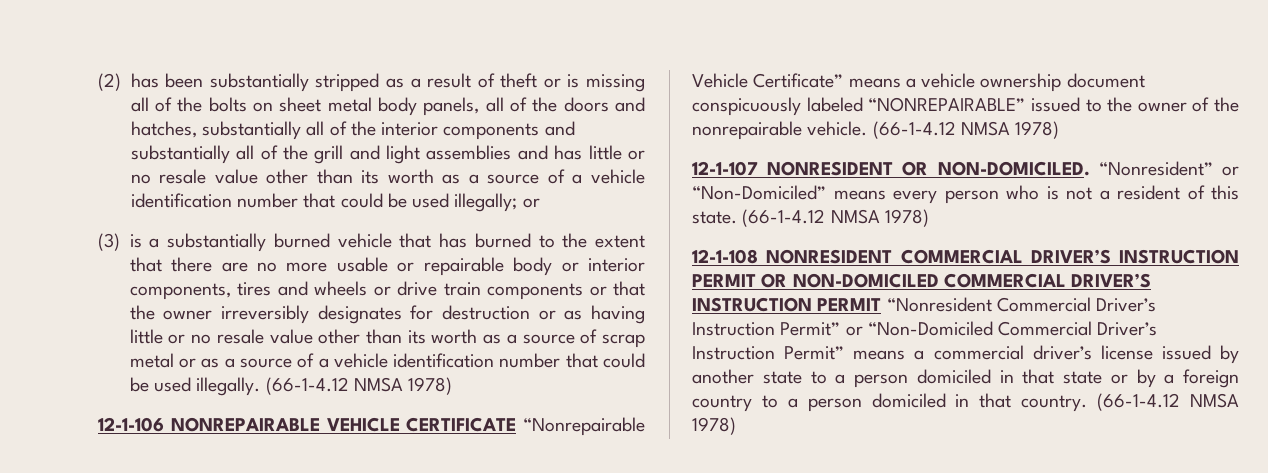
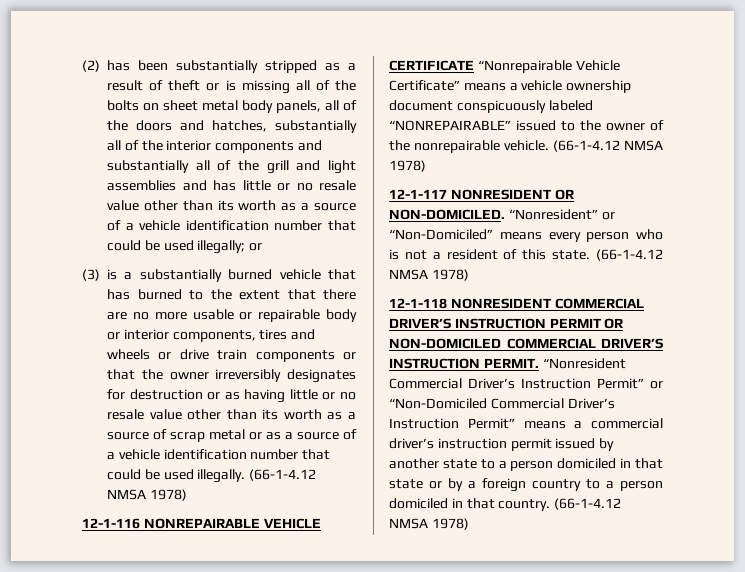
- 12-1-106 NONREPAIRABLE VEHICLE CERTIFICATE “Nonrepairable Vehicle Certificate” means a vehicle ownership document conspicuously labeled “NONREPAIRABLE” issued to the owner of the nonrepairable vehicle.
+ 12-1-116 NONREPAIRABLE VEHICLE CERTIFICATE “Nonrepairable Vehicle Certificate” means a vehicle ownership document conspicuously labeled “NONREPAIRABLE” issued to the owner of the nonrepairable vehicle.
- 12-1-107 NONRESIDENT OR NON-DOMICILED.
+ 12-1-117 NONRESIDENT OR NON-DOMICILED.
- 12-1-108 NONRESIDENT COMMERCIAL DRIVER’S INSTRUCTION PERMIT OR NON-DOMICILED COMMERCIAL DRIVER’S INSTRUCTION PERMIT “Nonresident Commercial Driver’s Instruction Permit” or “Non-Domiciled Commercial Driver’s Instruction Permit” means a commercial driver’s license issued by another state to a person domiciled in that state or by a foreign country to a person domiciled in that country.
+ 12-1-118 NONRESIDENT COMMERCIAL DRIVER’S INSTRUCTION PERMIT OR NON-DOMICILED COMMERCIAL DRIVER’S INSTRUCTION PERMIT. “Nonresident Commercial Driver’s Instruction Permit” or “Non-Domiciled Commercial Driver’s Instruction Permit” means a commercial driver’s instruction permit issued by another state to a person domiciled in that state or by a foreign country to a person domiciled in that country.

